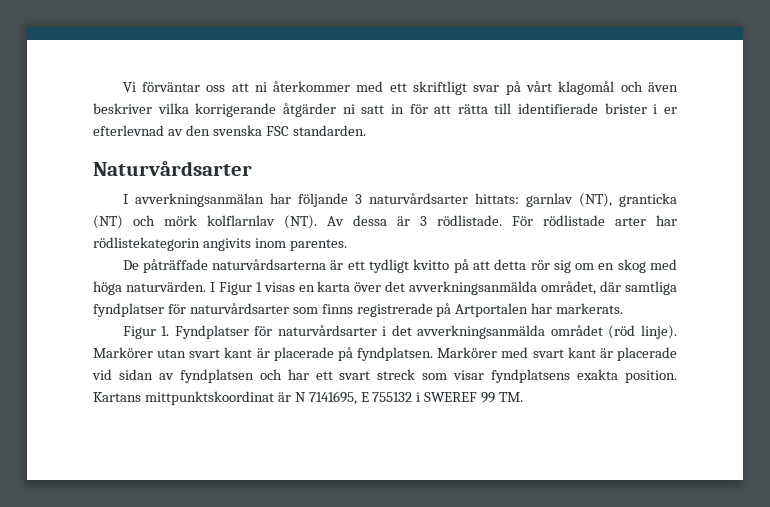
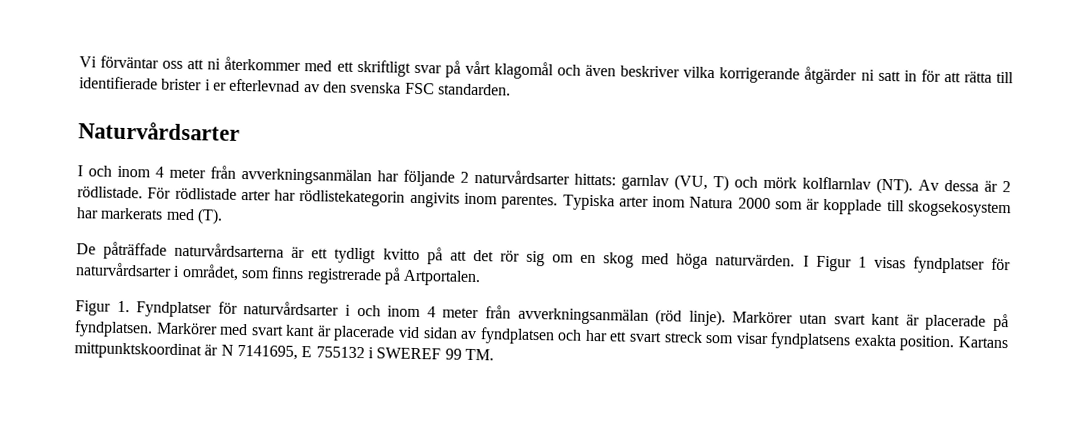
- I avverkningsanmälan har följande 3 naturvårdsarter hittats: garnlav (NT), granticka (NT) och mörk kolflarnlav (NT). Av dessa är 3 rödlistade.
+ I och inom 4 meter från avverkningsanmälan har följande 2 naturvårdsarter hittats: garnlav (VU, T) och mörk kolflarnlav (NT). Av dessa är 2 rödlistade.
+ Typiska arter inom Natura 2000 som är kopplade till skogsekosystem har markerats med (T).
- De påträffade naturvårdsarterna är ett tydligt kvitto på att detta rör sig om en skog med höga naturvärden.
+ De påträffade naturvårdsarterna är ett tydligt kvitto på att det rör sig om en skog med höga naturvärden.
- I Figur 1 visas en karta över det avverkningsanmälda området, där samtliga fyndplatser för naturvårdsarter som finns registrerade på Artportalen har markerats.
+ I Figur 1 visas fyndplatser för naturvårdsarter i området, som finns registrerade på Artportalen.
- Figur 1. Fyndplatser för naturvårdsarter i det avverkningsanmälda området (röd linje).
+ Figur 1. Fyndplatser för naturvårdsarter i och inom 4 meter från avverkningsanmälan (röd linje).

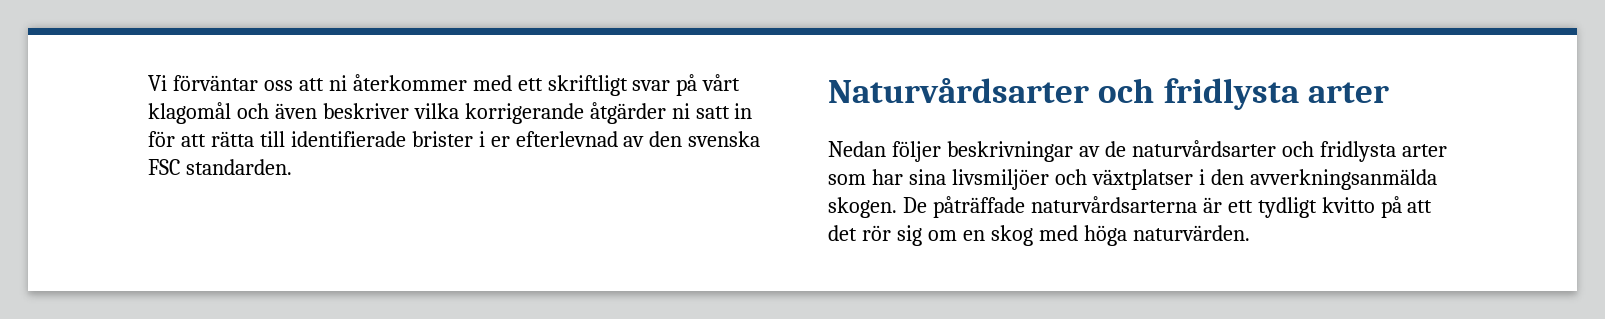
- Naturvårdsarter
- I och inom 4 meter från avverkningsanmälan har följande 2 naturvårdsarter hittats: garnlav (VU, T) och mörk kolflarnlav (NT). Av dessa är 2 rödlistade. För rödlistade arter har rödlistekategorin angivits inom parentes. Typiska arter inom Natura 2000 som är kopplade till skogsekosystem har markerats med (T).
- De påträffade naturvårdsarterna är ett tydligt kvitto på att det rör sig om en skog med höga naturvärden. I Figur 1 visas fyndplatser för naturvårdsarter i området, som finns registrerade på Artportalen.
- Figur 1. Fyndplatser för naturvårdsarter i och inom 4 meter från avverkningsanmälan (röd linje). Markörer utan svart kant är placerade på fyndplatsen. Markörer med svart kant är placerade vid sidan av fyndplatsen och har ett svart streck som visar fyndplatsens exakta position. Kartans mittpunktskoordinat är N 7141695, E 755132 i SWEREF 99 TM.
+ Naturvårdsarter och fridlysta arter
+ Nedan följer beskrivningar av de naturvårdsarter och fridlysta arter som har sina livsmiljöer och växtplatser i den avverkningsanmälda skogen. De påträffade naturvårdsarterna är ett tydligt kvitto på att det rör sig om en skog med höga naturvärden.

